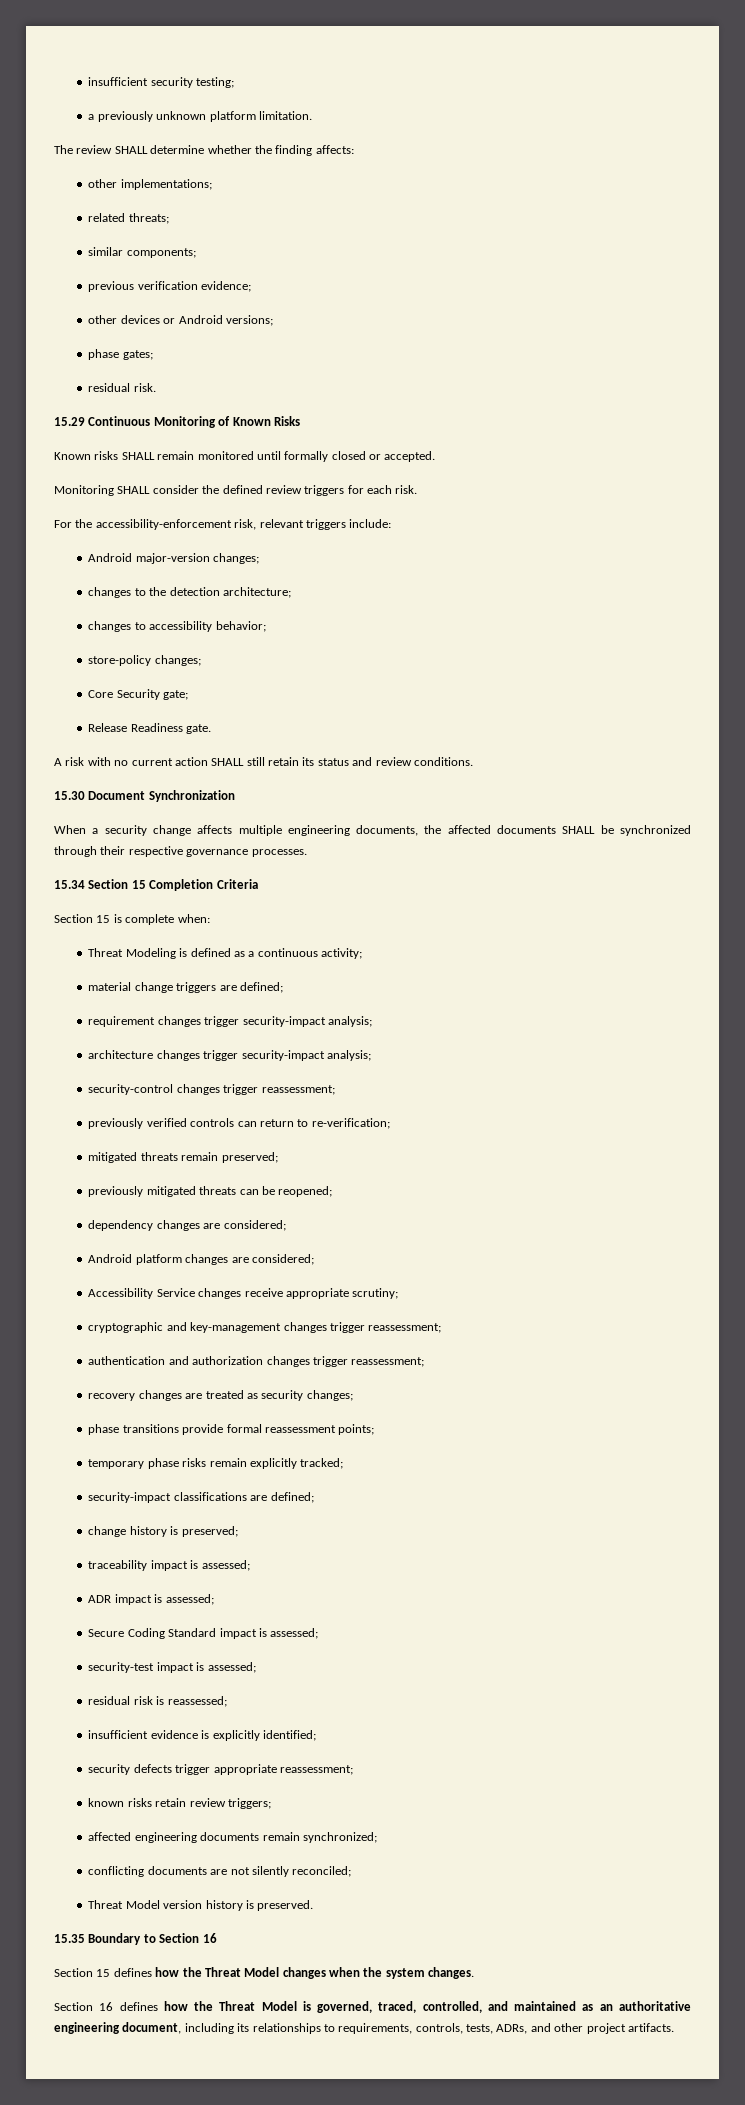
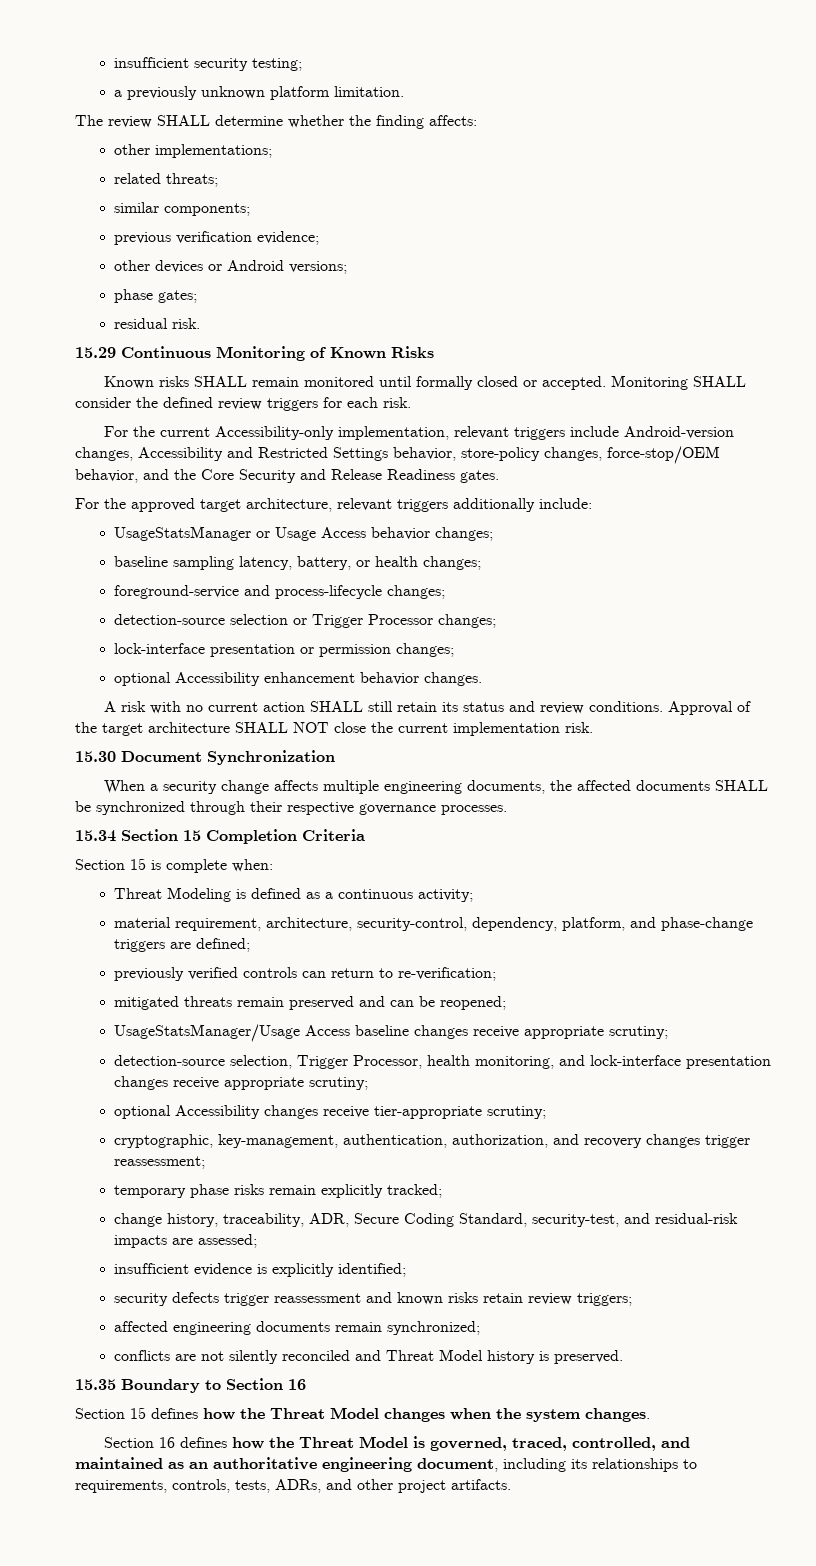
- Known risks SHALL remain monitored until formally closed or accepted.
- Monitoring SHALL consider the defined review triggers for each risk.
+ Known risks SHALL remain monitored until formally closed or accepted. Monitoring SHALL consider the defined review triggers for each risk.
- For the accessibility-enforcement risk, relevant triggers include:
- Android major-version changes;
- changes to the detection architecture;
- changes to accessibility behavior;
- store-policy changes;
- Core Security gate;
- Release Readiness gate.
+ For the current Accessibility-only implementation, relevant triggers include Android-version changes, Accessibility and Restricted Settings behavior, store-policy changes, force-stop/OEM behavior, and the Core Security and Release Readiness gates.
+ For the approved target architecture, relevant triggers additionally include:
+ UsageStatsManager or Usage Access behavior changes;
+ baseline sampling latency, battery, or health changes;
+ foreground-service and process-lifecycle changes;
+ detection-source selection or Trigger Processor changes;
+ lock-interface presentation or permission changes;
+ optional Accessibility enhancement behavior changes.
+ Approval of the target architecture SHALL NOT close the current implementation risk.
- material change triggers are defined;
- requirement changes trigger security-impact analysis;
- architecture changes trigger security-impact analysis;
- security-control changes trigger reassessment;
+ material requirement, architecture, security-control, dependency, platform, and phase-change triggers are defined;
- mitigated threats remain preserved;
- previously mitigated threats can be reopened;
+ mitigated threats remain preserved and can be reopened;
- dependency changes are considered;
- Android platform changes are considered;
- Accessibility Service changes receive appropriate scrutiny;
- cryptographic and key-management changes trigger reassessment;
- authentication and authorization changes trigger reassessment;
- recovery changes are treated as security changes;
- phase transitions provide formal reassessment points;
+ UsageStatsManager/Usage Access baseline changes receive appropriate scrutiny;
+ detection-source selection, Trigger Processor, health monitoring, and lock-interface presentation changes receive appropriate scrutiny;
+ optional Accessibility changes receive tier-appropriate scrutiny;
+ cryptographic, key-management, authentication, authorization, and recovery changes trigger reassessment;
- security-impact classifications are defined;
- change history is preserved;
- traceability impact is assessed;
- ADR impact is assessed;
- Secure Coding Standard impact is assessed;
- security-test impact is assessed;
- residual risk is reassessed;
+ change history, traceability, ADR, Secure Coding Standard, security-test, and residual-risk impacts are assessed;
- security defects trigger appropriate reassessment;
- known risks retain review triggers;
+ security defects trigger reassessment and known risks retain review triggers;
- conflicting documents are not silently reconciled;
- Threat Model version history is preserved.
+ conflicts are not silently reconciled and Threat Model history is preserved.

